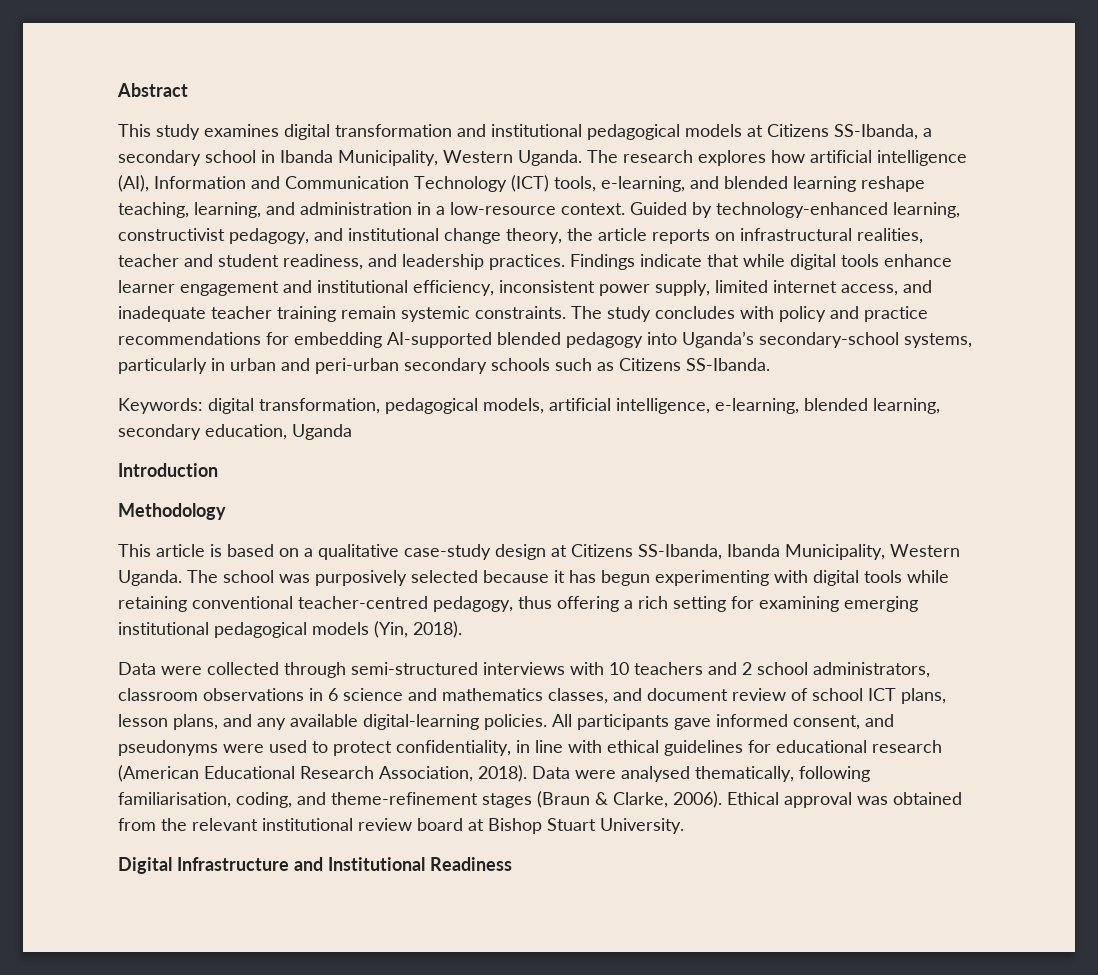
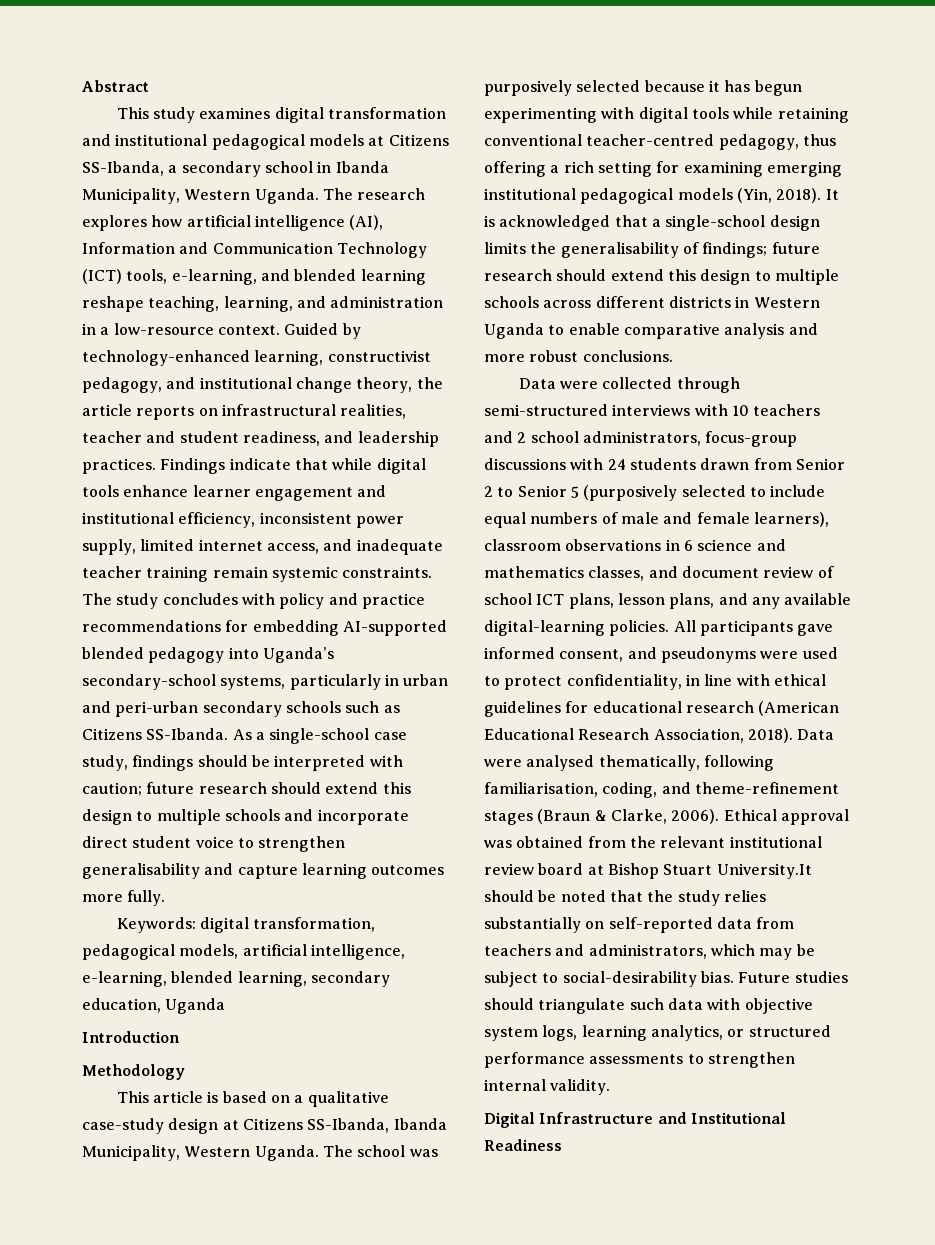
+ As a single-school case study, findings should be interpreted with caution; future research should extend this design to multiple schools and incorporate direct student voice to strengthen generalisability and capture learning outcomes more fully.
+ It is acknowledged that a single-school design limits the generalisability of findings; future research should extend this design to multiple schools across different districts in Western Uganda to enable comparative analysis and more robust conclusions.
- Data were collected through semi-structured interviews with 10 teachers and 2 school administrators, classroom observations in 6 science and mathematics classes, and document review of school ICT plans, lesson plans, and any available digital-learning policies.
+ Data were collected through semi-structured interviews with 10 teachers and 2 school administrators, focus-group discussions with 24 students drawn from Senior 2 to Senior 5 (purposively selected to include equal numbers of male and female learners), classroom observations in 6 science and mathematics classes, and document review of school ICT plans, lesson plans, and any available digital-learning policies.
- Ethical approval was obtained from the relevant institutional review board at Bishop Stuart University.
+ Ethical approval was obtained from the relevant institutional review board at Bishop Stuart University.It should be noted that the study relies substantially on self-reported data from teachers and administrators, which may be subject to social-desirability bias. Future studies should triangulate such data with objective system logs, learning analytics, or structured performance assessments to strengthen internal validity.

